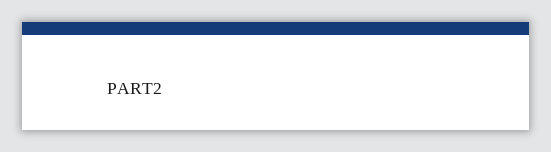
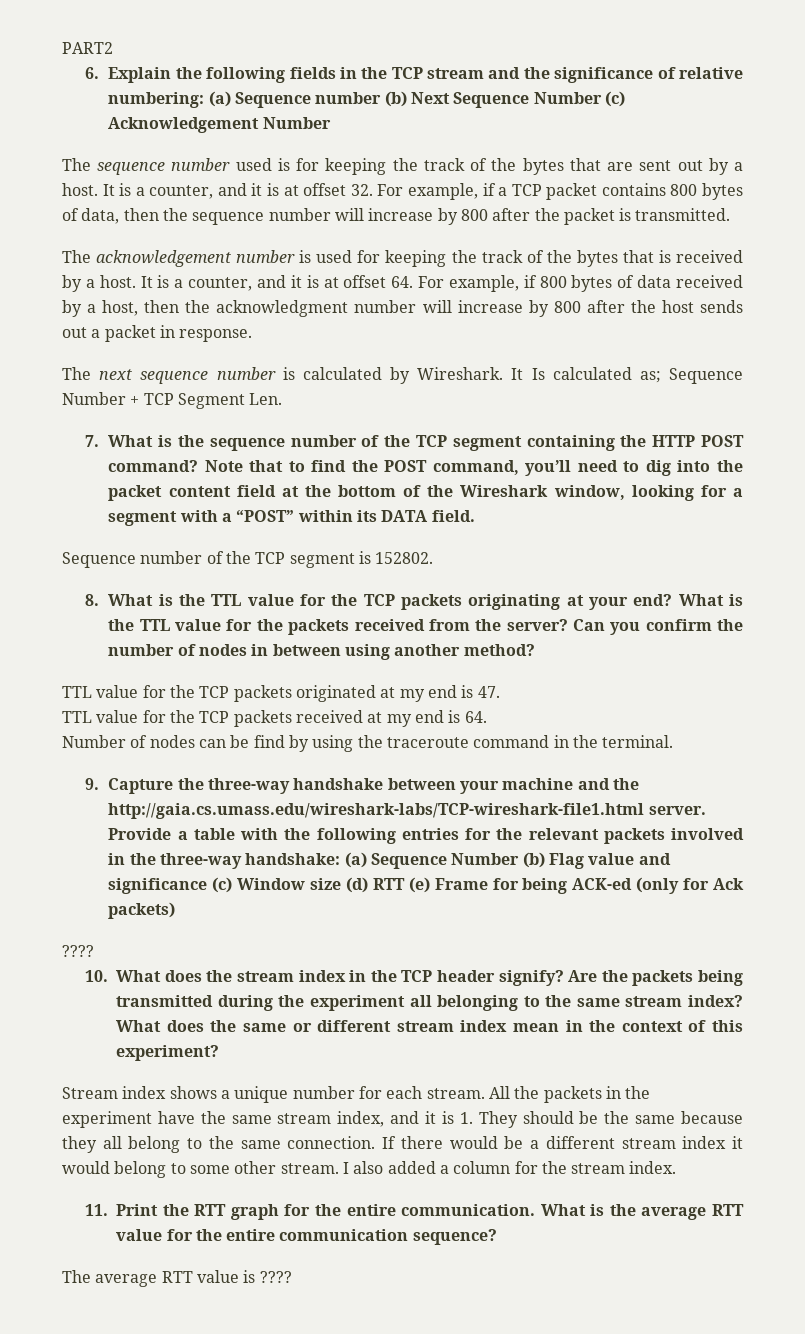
+ 6. Explain the following fields in the TCP stream and the significance of relative numbering: (a) Sequence number (b) Next Sequence Number (c) Acknowledgement Number
+ The sequence number used is for keeping the track of the bytes that are sent out by a host. It is a counter, and it is at offset 32. For example, if a TCP packet contains 800 bytes of data, then the sequence number will increase by 800 after the packet is transmitted.
+ The acknowledgement number is used for keeping the track of the bytes that is received by a host. It is a counter, and it is at offset 64. For example, if 800 bytes of data received by a host, then the acknowledgment number will increase by 800 after the host sends out a packet in response.
+ The next sequence number is calculated by Wireshark. It Is calculated as; Sequence Number + TCP Segment Len.
+ 7. What is the sequence number of the TCP segment containing the HTTP POST command? Note that to find the POST command, you’ll need to dig into the packet content field at the bottom of the Wireshark window, looking for a segment with a “POST” within its DATA field.
+ Sequence number of the TCP segment is 152802.
+ 8. What is the TTL value for the TCP packets originating at your end? What is the TTL value for the packets received from the server? Can you confirm the number of nodes in between using another method?
+ TTL value for the TCP packets originated at my end is 47.
+ TTL value for the TCP packets received at my end is 64.
+ Number of nodes can be find by using the traceroute command in the terminal.
+ 9. Capture the three-way handshake between your machine and the http://gaia.cs.umass.edu/wireshark-labs/TCP-wireshark-file1.html server. Provide a table with the following entries for the relevant packets involved in the three-way handshake: (a) Sequence Number (b) Flag value and significance (c) Window size (d) RTT (e) Frame for being ACK-ed (only for Ack packets)
+ ????
+ 10. What does the stream index in the TCP header signify? Are the packets being transmitted during the experiment all belonging to the same stream index? What does the same or different stream index mean in the context of this experiment?
+ Stream index shows a unique number for each stream. All the packets in the experiment have the same stream index, and it is 1. They should be the same because they all belong to the same connection. If there would be a different stream index it would belong to some other stream. I also added a column for the stream index.
+ 11. Print the RTT graph for the entire communication. What is the average RTT value for the entire communication sequence?
+ The average RTT value is ????

